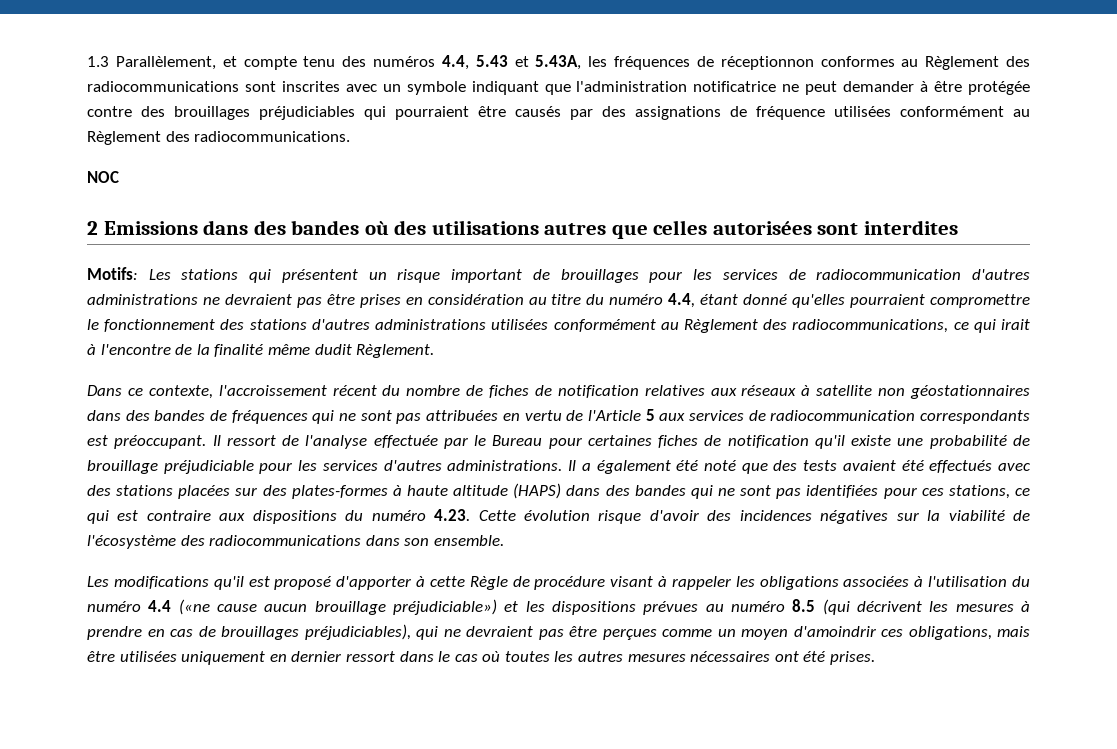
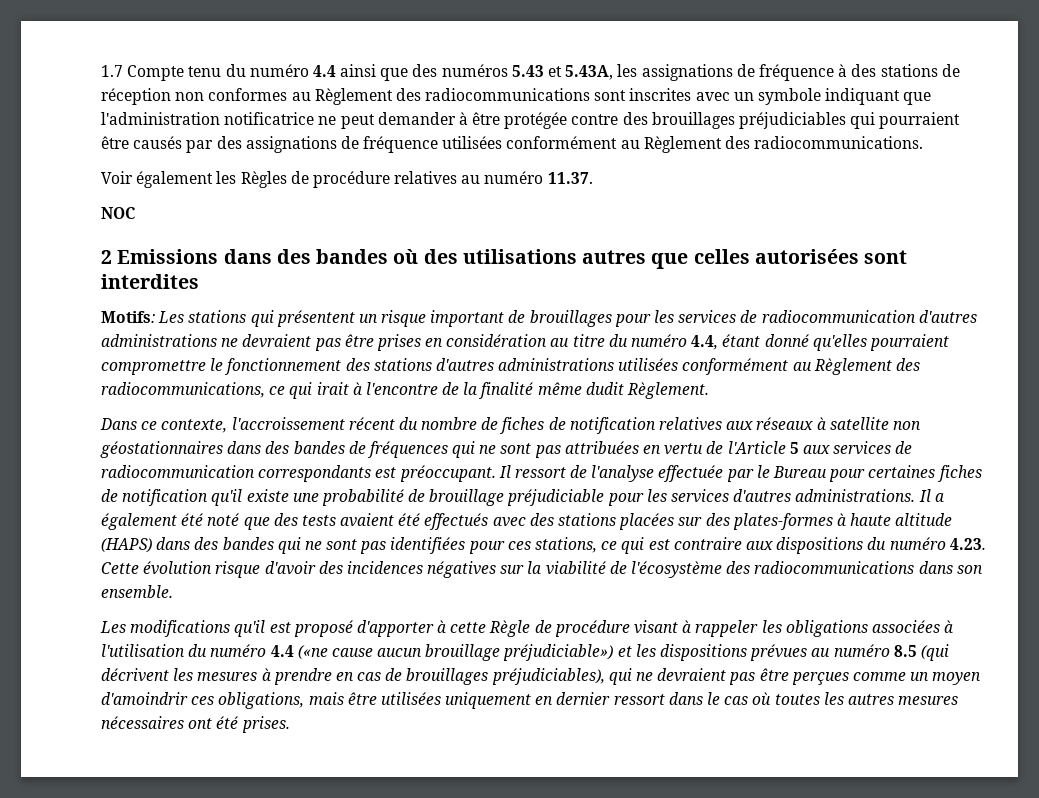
- 1.3 Parallèlement, et compte tenu des numéros 4.4, 5.43 et 5.43A, les fréquences de réceptionnon conformes au Règlement des radiocommunications sont inscrites avec un symbole indiquant que l'administration notificatrice ne peut demander à être protégée contre des brouillages préjudiciables qui pourraient être causés par des assignations de fréquence utilisées conformément au Règlement des radiocommunications.
+ 1.7 Compte tenu du numéro 4.4 ainsi que des numéros 5.43 et 5.43A, les assignations de fréquence à des stations de réception non conformes au Règlement des radiocommunications sont inscrites avec un symbole indiquant que l'administration notificatrice ne peut demander à être protégée contre des brouillages préjudiciables qui pourraient être causés par des assignations de fréquence utilisées conformément au Règlement des radiocommunications.
+ Voir également les Règles de procédure relatives au numéro 11.37.

